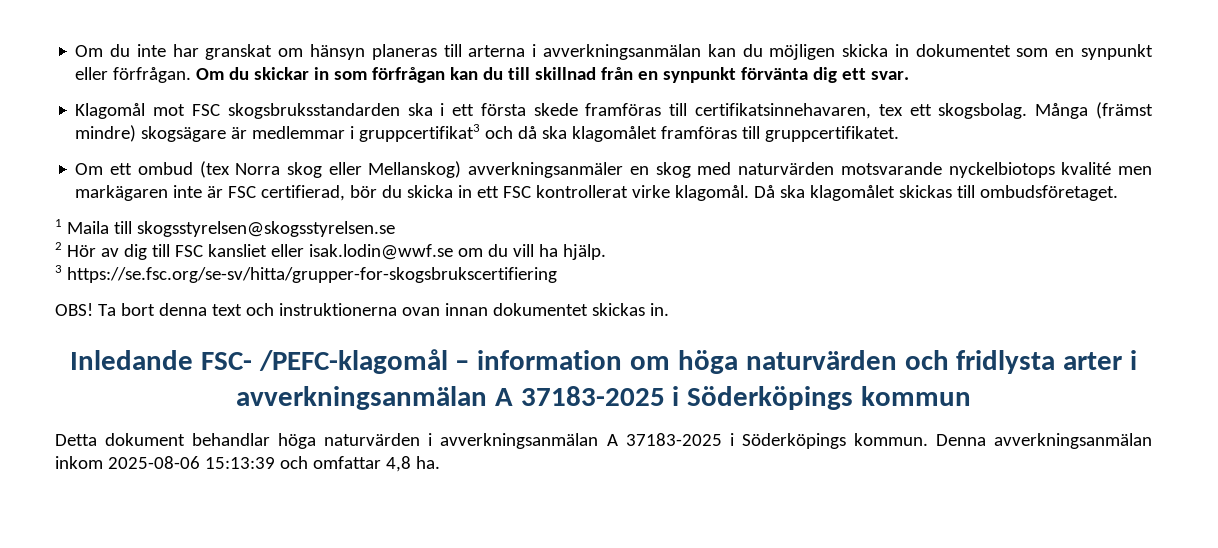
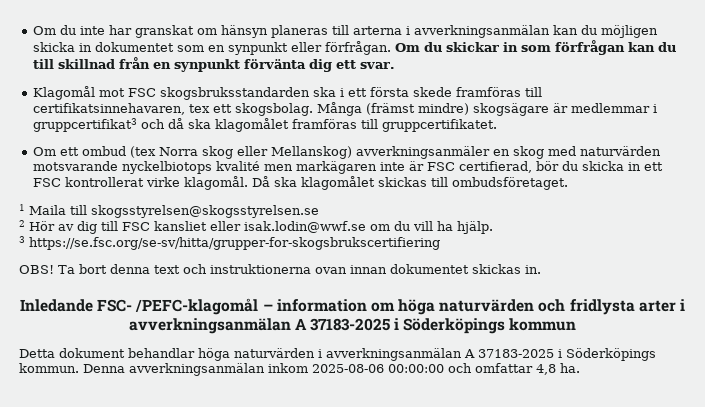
- Denna avverkningsanmälan inkom 2025-08-06 15:13:39 och omfattar 4,8 ha.
+ Denna avverkningsanmälan inkom 2025-08-06 00:00:00 och omfattar 4,8 ha.

